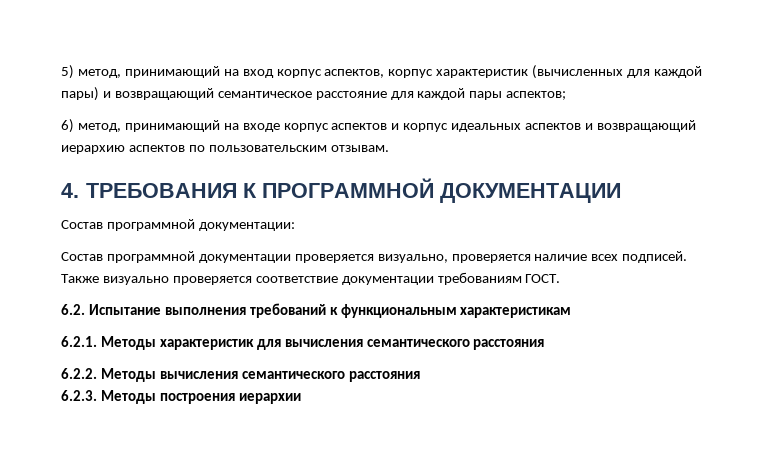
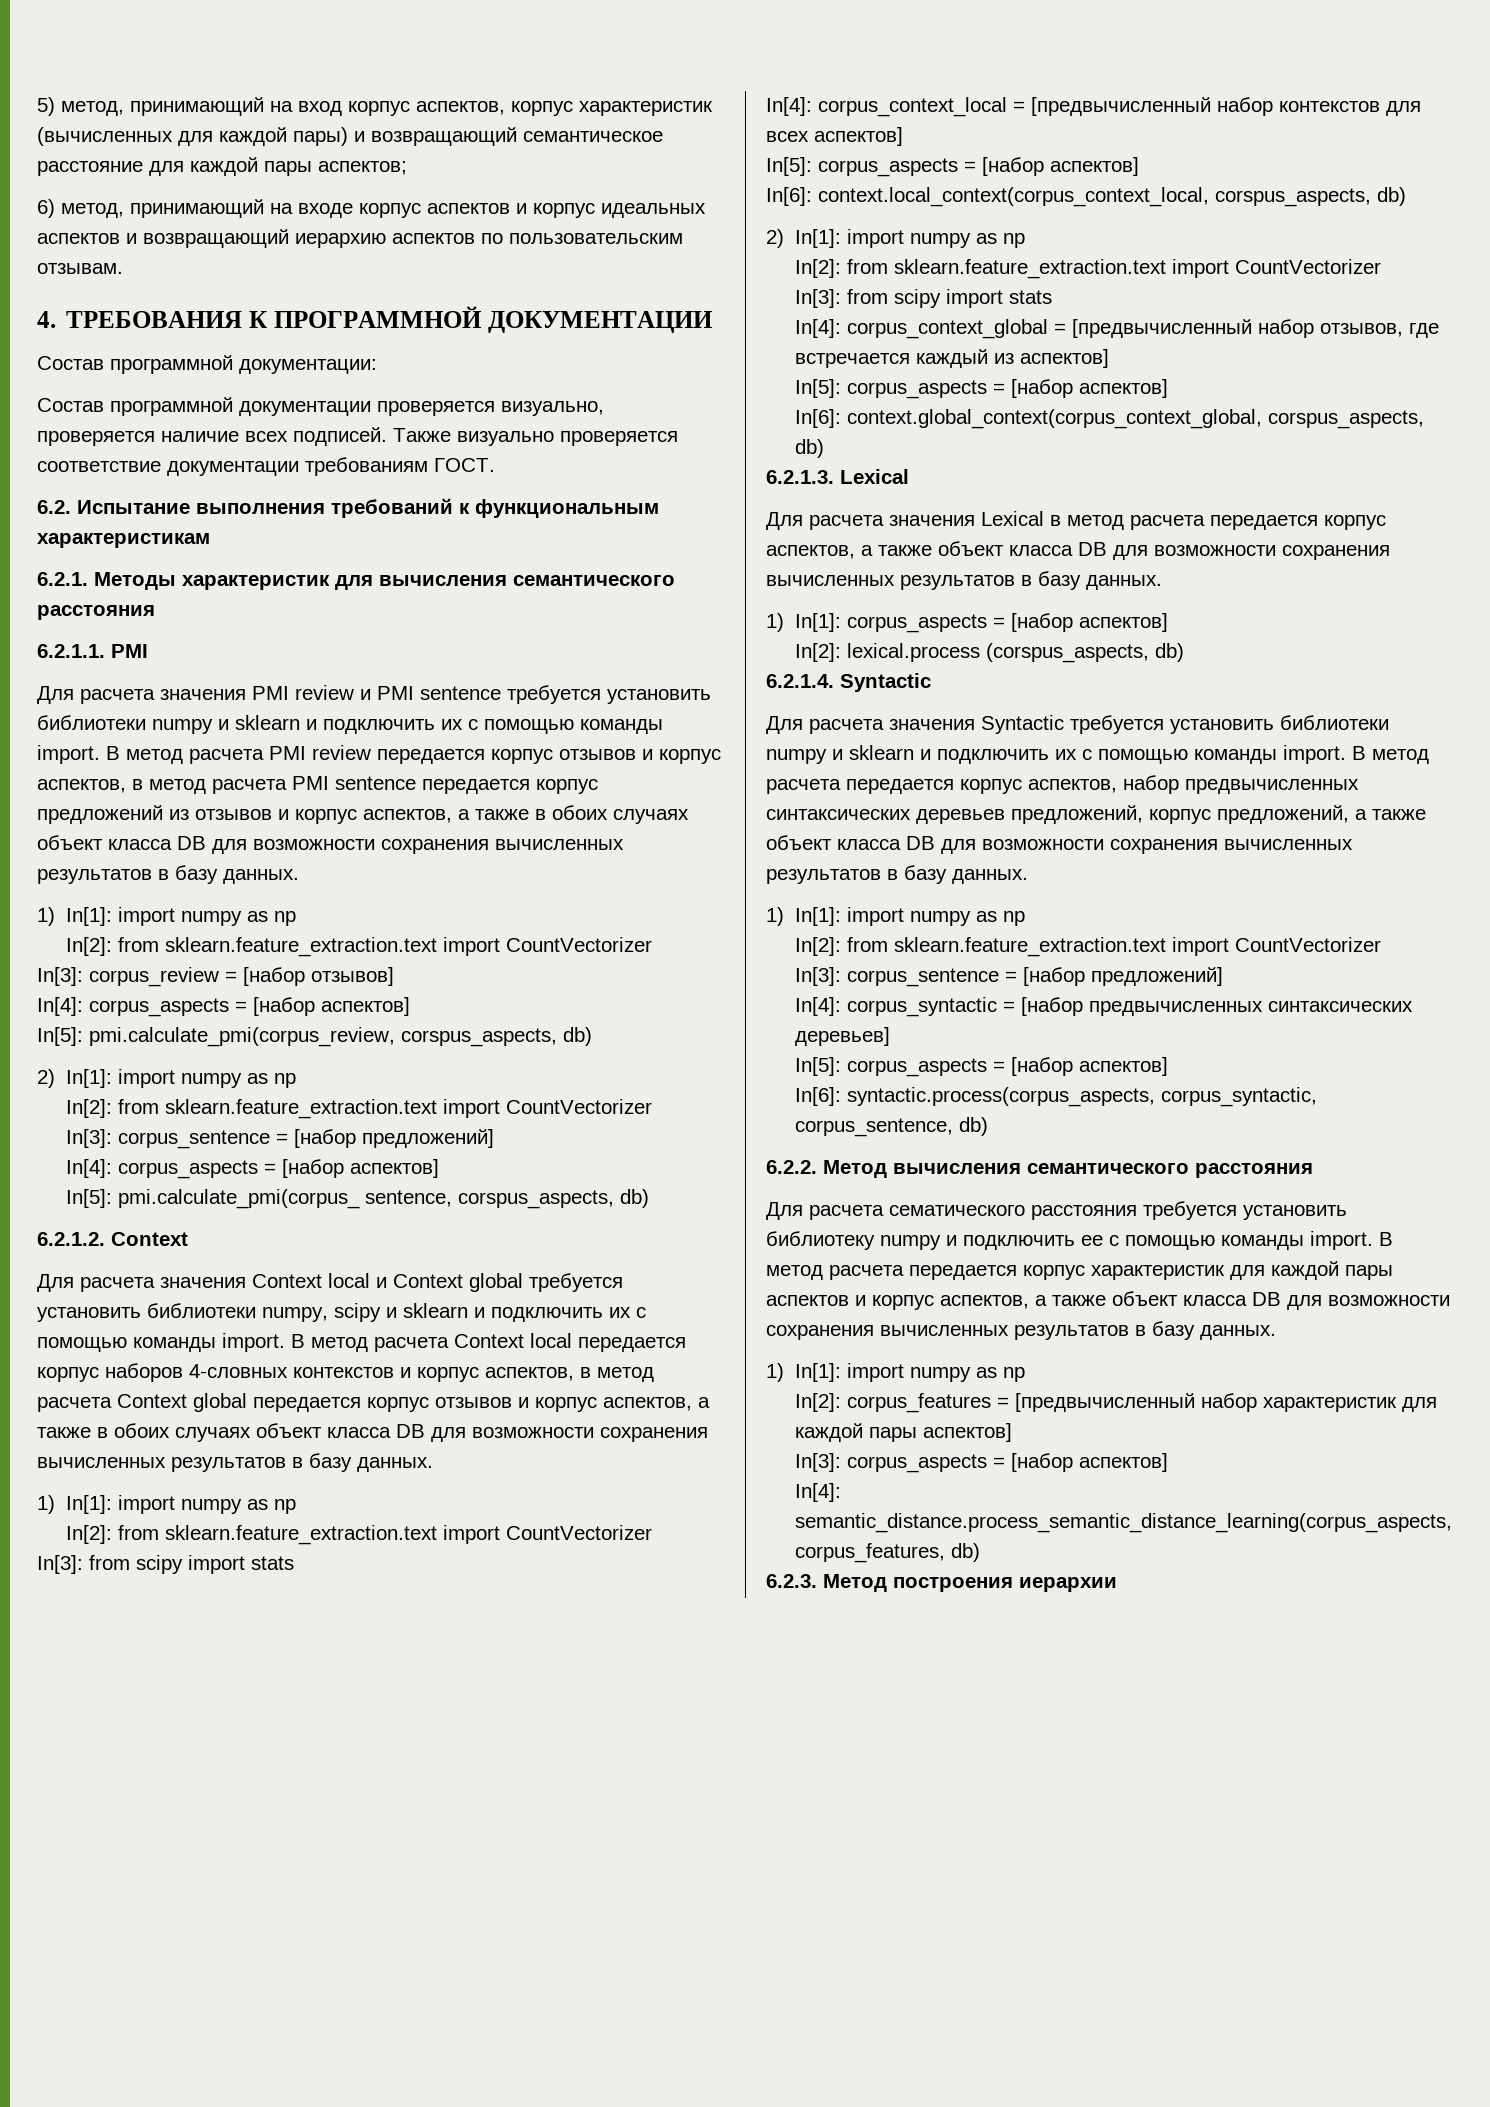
+ 6.2.1.1. PMI
+ Для расчета значения PMI review и PMI sentence требуется установить библиотеки numpy и sklearn и подключить их с помощью команды import. В метод расчета PMI review передается корпус отзывов и корпус аспектов, в метод расчета PMI sentence передается корпус предложений из отзывов и корпус аспектов, а также в обоих случаях объект класса DB для возможности сохранения вычисленных результатов в базу данных.
+ 1) In[1]: import numpy as np
+ In[2]: from sklearn.feature_extraction.text import CountVectorizer
+ In[3]: corpus_review = [набор отзывов]
+ In[4]: corpus_aspects = [набор аспектов]
+ In[5]: pmi.calculate_pmi(corpus_review, corspus_aspects, db)
+ 2) In[1]: import numpy as np
+ In[2]: from sklearn.feature_extraction.text import CountVectorizer
+ In[3]: corpus_sentence = [набор предложений]
+ In[4]: corpus_aspects = [набор аспектов]
+ In[5]: pmi.calculate_pmi(corpus_ sentence, corspus_aspects, db)
+ 6.2.1.2. Context
+ Для расчета значения Context local и Context global требуется установить библиотеки numpy, scipy и sklearn и подключить их с помощью команды import. В метод расчета Context local передается корпус наборов 4-словных контекстов и корпус аспектов, в метод расчета Context global передается корпус отзывов и корпус аспектов, а также в обоих случаях объект класса DB для возможности сохранения вычисленных результатов в базу данных.
+ 1) In[1]: import numpy as np
+ In[2]: from sklearn.feature_extraction.text import CountVectorizer
+ In[3]: from scipy import stats
+ In[4]: corpus_context_local = [предвычисленный набор контекстов для всех аспектов]
+ In[5]: corpus_aspects = [набор аспектов]
+ In[6]: context.local_context(corpus_context_local, corspus_aspects, db)
+ 2) In[1]: import numpy as np
+ In[2]: from sklearn.feature_extraction.text import CountVectorizer
+ In[3]: from scipy import stats
+ In[4]: corpus_context_global = [предвычисленный набор отзывов, где встречается каждый из аспектов]
+ In[5]: corpus_aspects = [набор аспектов]
+ In[6]: context.global_context(corpus_context_global, corspus_aspects, db)
+ 6.2.1.3. Lexical
+ Для расчета значения Lexical в метод расчета передается корпус аспектов, а также объект класса DB для возможности сохранения вычисленных результатов в базу данных.
+ 1) In[1]: corpus_aspects = [набор аспектов]
+ In[2]: lexical.process (corspus_aspects, db)
+ 6.2.1.4. Syntactic
+ Для расчета значения Syntactic требуется установить библиотеки numpy и sklearn и подключить их с помощью команды import. В метод расчета передается корпус аспектов, набор предвычисленных синтаксических деревьев предложений, корпус предложений, а также объект класса DB для возможности сохранения вычисленных результатов в базу данных.
+ 1) In[1]: import numpy as np
+ In[2]: from sklearn.feature_extraction.text import CountVectorizer
+ In[3]: corpus_sentence = [набор предложений]
+ In[4]: corpus_syntactic = [набор предвычисленных синтаксических деревьев]
+ In[5]: corpus_aspects = [набор аспектов]
+ In[6]: syntactic.process(corpus_aspects, corpus_syntactic, corpus_sentence, db)
- 6.2.2. Методы вычисления семантического расстояния
+ 6.2.2. Метод вычисления семантического расстояния
+ Для расчета сематического расстояния требуется установить библиотеку numpy и подключить ее с помощью команды import. В метод расчета передается корпус характеристик для каждой пары аспектов и корпус аспектов, а также объект класса DB для возможности сохранения вычисленных результатов в базу данных.
+ 1) In[1]: import numpy as np
+ In[2]: corpus_features = [предвычисленный набор характеристик для каждой пары аспектов]
+ In[3]: corpus_aspects = [набор аспектов]
+ In[4]: semantic_distance.process_semantic_distance_learning(corpus_aspects, corpus_features, db)
- 6.2.3. Методы построения иерархии
+ 6.2.3. Метод построения иерархии

